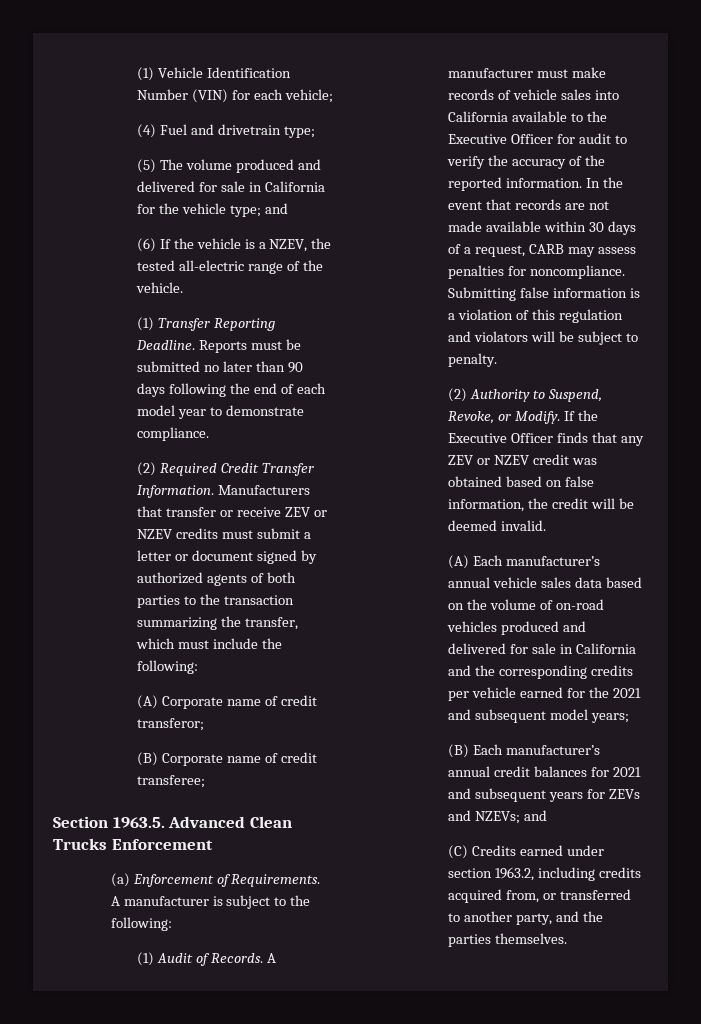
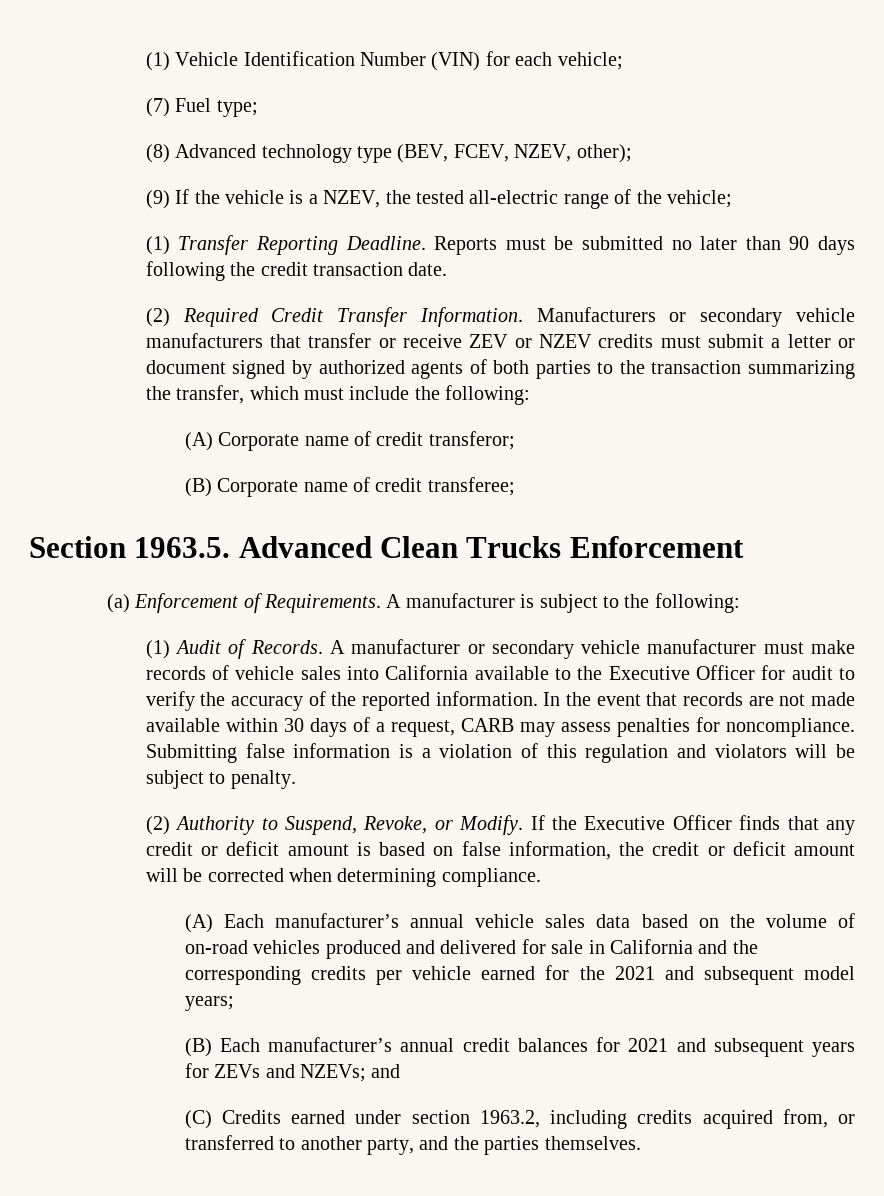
- (4) Fuel and drivetrain type;
- (5) The volume produced and delivered for sale in California for the vehicle type; and
- (6) If the vehicle is a NZEV, the tested all-electric range of the vehicle.
+ (7) Fuel type;
+ (8) Advanced technology type (BEV, FCEV, NZEV, other);
+ (9) If the vehicle is a NZEV, the tested all-electric range of the vehicle;
- Reports must be submitted no later than 90 days following the end of each model year to demonstrate compliance.
+ Reports must be submitted no later than 90 days following the credit transaction date.
- Manufacturers that transfer or receive ZEV or NZEV credits must submit a letter or document signed by authorized agents of both parties to the transaction summarizing the transfer, which must include the following:
+ Manufacturers or secondary vehicle manufacturers that transfer or receive ZEV or NZEV credits must submit a letter or document signed by authorized agents of both parties to the transaction summarizing the transfer, which must include the following:
- A manufacturer must make records of vehicle sales into California available to the Executive Officer for audit to verify the accuracy of the reported information.
+ A manufacturer or secondary vehicle manufacturer must make records of vehicle sales into California available to the Executive Officer for audit to verify the accuracy of the reported information.
- If the Executive Officer finds that any ZEV or NZEV credit was obtained based on false information, the credit will be deemed invalid.
+ If the Executive Officer finds that any credit or deficit amount is based on false information, the credit or deficit amount will be corrected when determining compliance.

